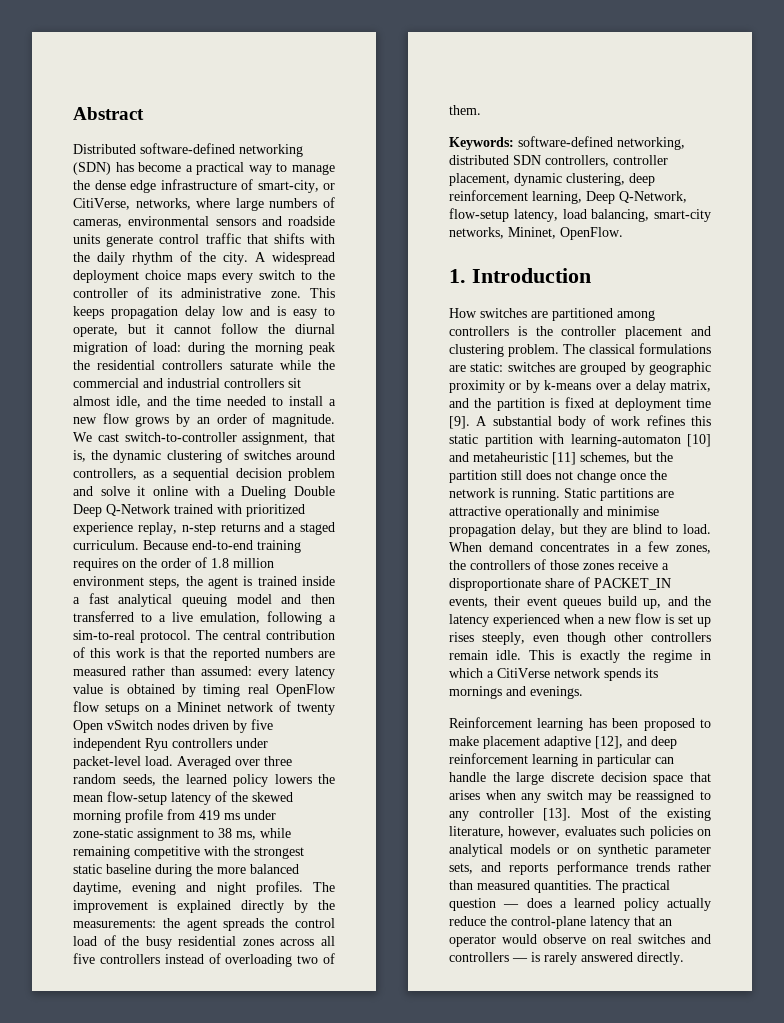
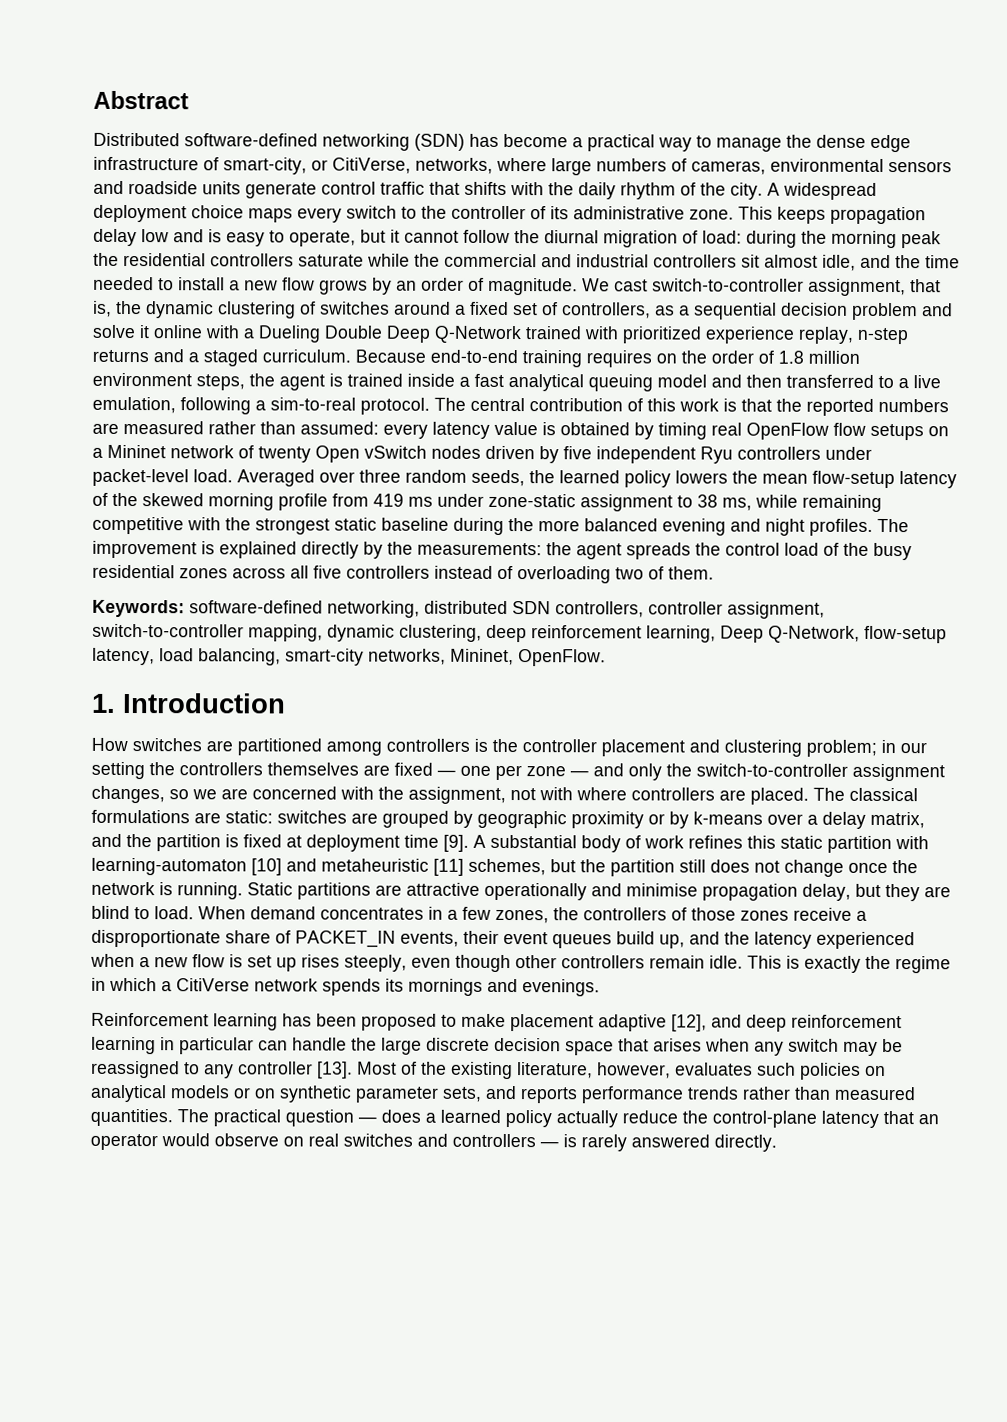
- We cast switch-to-controller assignment, that is, the dynamic clustering of switches around controllers, as a sequential decision problem and solve it online with a Dueling Double Deep Q-Network trained with prioritized experience replay, n-step returns and a staged curriculum.
+ We cast switch-to-controller assignment, that is, the dynamic clustering of switches around a fixed set of controllers, as a sequential decision problem and solve it online with a Dueling Double Deep Q-Network trained with prioritized experience replay, n-step returns and a staged curriculum.
- Averaged over three random seeds, the learned policy lowers the mean flow-setup latency of the skewed morning profile from 419 ms under zone-static assignment to 38 ms, while remaining competitive with the strongest static baseline during the more balanced daytime, evening and night profiles.
+ Averaged over three random seeds, the learned policy lowers the mean flow-setup latency of the skewed morning profile from 419 ms under zone-static assignment to 38 ms, while remaining competitive with the strongest static baseline during the more balanced evening and night profiles.
- Keywords: software-defined networking, distributed SDN controllers, controller placement, dynamic clustering, deep reinforcement learning, Deep Q-Network, flow-setup latency, load balancing, smart-city networks, Mininet, OpenFlow.
+ Keywords: software-defined networking, distributed SDN controllers, controller assignment, switch-to-controller mapping, dynamic clustering, deep reinforcement learning, Deep Q-Network, flow-setup latency, load balancing, smart-city networks, Mininet, OpenFlow.
- How switches are partitioned among controllers is the controller placement and clustering problem.
+ How switches are partitioned among controllers is the controller placement and clustering problem; in our setting the controllers themselves are fixed — one per zone — and only the switch-to-controller assignment changes, so we are concerned with the assignment, not with where controllers are placed.

